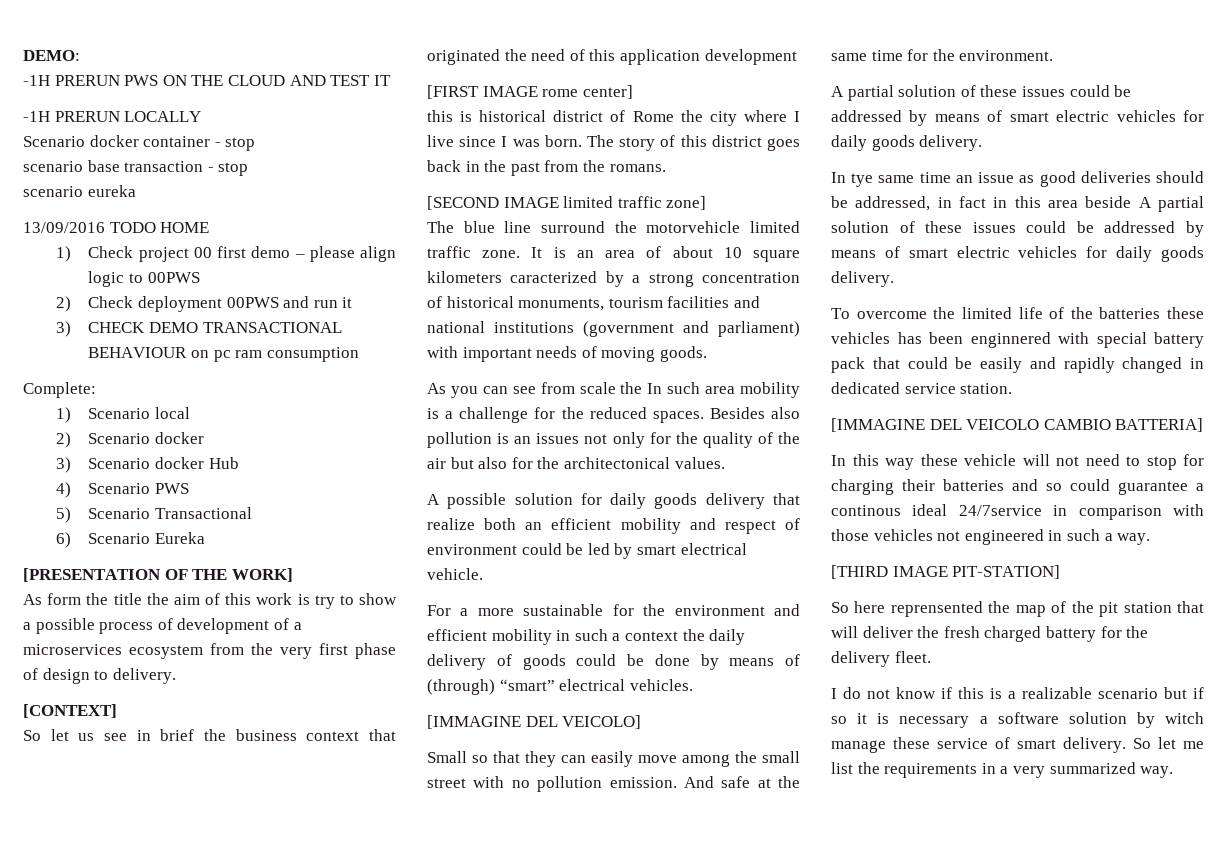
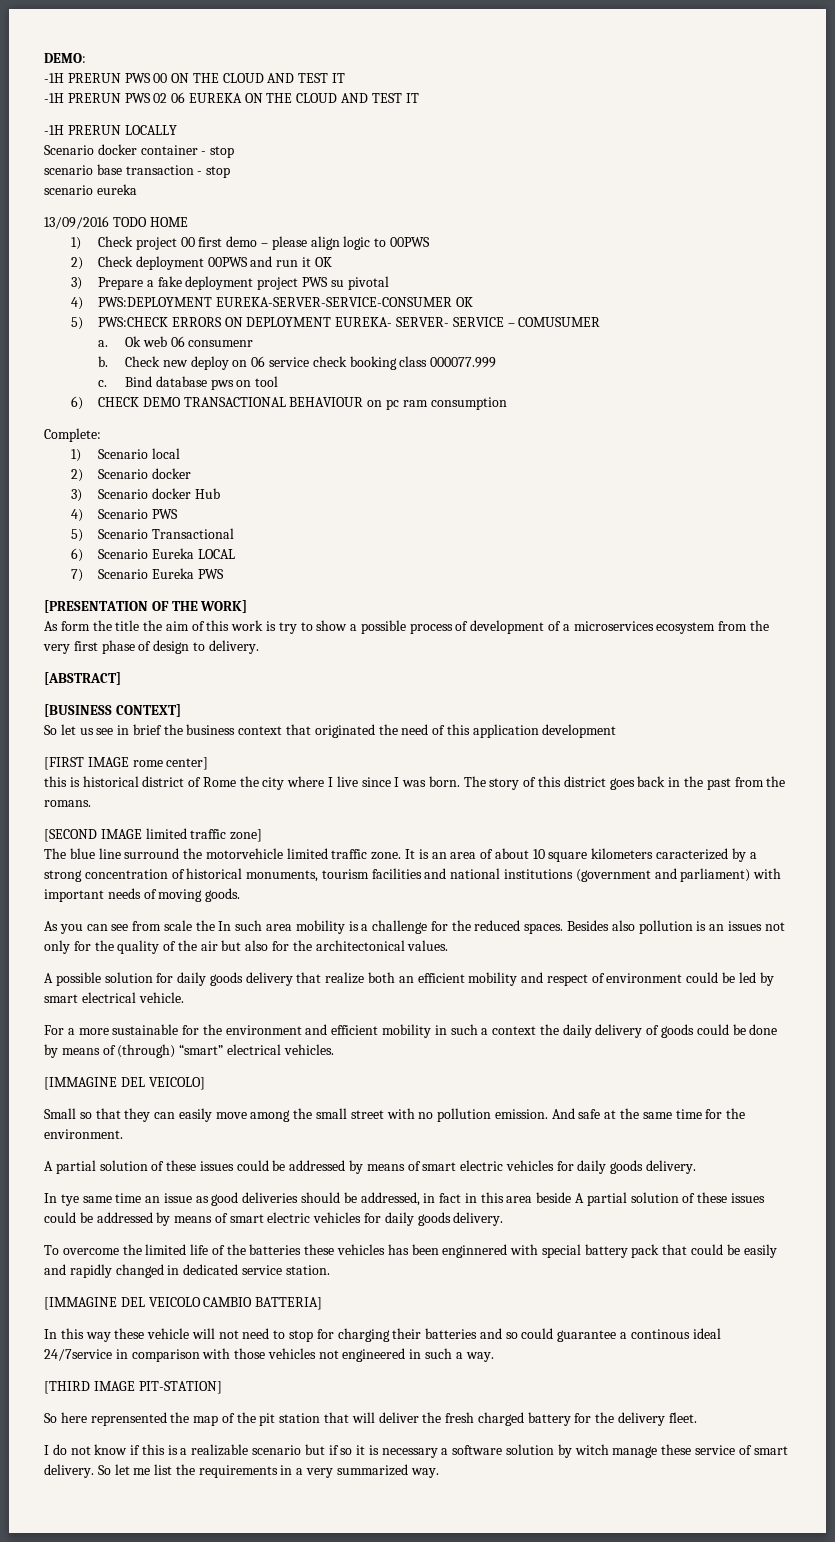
- -1H PRERUN PWS ON THE CLOUD AND TEST IT
+ -1H PRERUN PWS 00 ON THE CLOUD AND TEST IT
+ -1H PRERUN PWS 02 06 EUREKA ON THE CLOUD AND TEST IT
- 2) Check deployment 00PWS and run it
- 3) CHECK DEMO TRANSACTIONAL BEHAVIOUR on pc ram consumption
+ 2) Check deployment 00PWS and run it OK
+ 3) Prepare a fake deployment project PWS su pivotal
+ 4) PWS:DEPLOYMENT EUREKA-SERVER-SERVICE-CONSUMER OK
+ 5) PWS:CHECK ERRORS ON DEPLOYMENT EUREKA- SERVER- SERVICE – COMUSUMER
+ a. Ok web 06 consumenr
+ b. Check new deploy on 06 service check booking class 000077.999
+ c. Bind database pws on tool
+ 6) CHECK DEMO TRANSACTIONAL BEHAVIOUR on pc ram consumption
- 6) Scenario Eureka
+ 6) Scenario Eureka LOCAL
+ 7) Scenario Eureka PWS
- [CONTEXT]
+ [ABSTRACT]
+ [BUSINESS CONTEXT]

